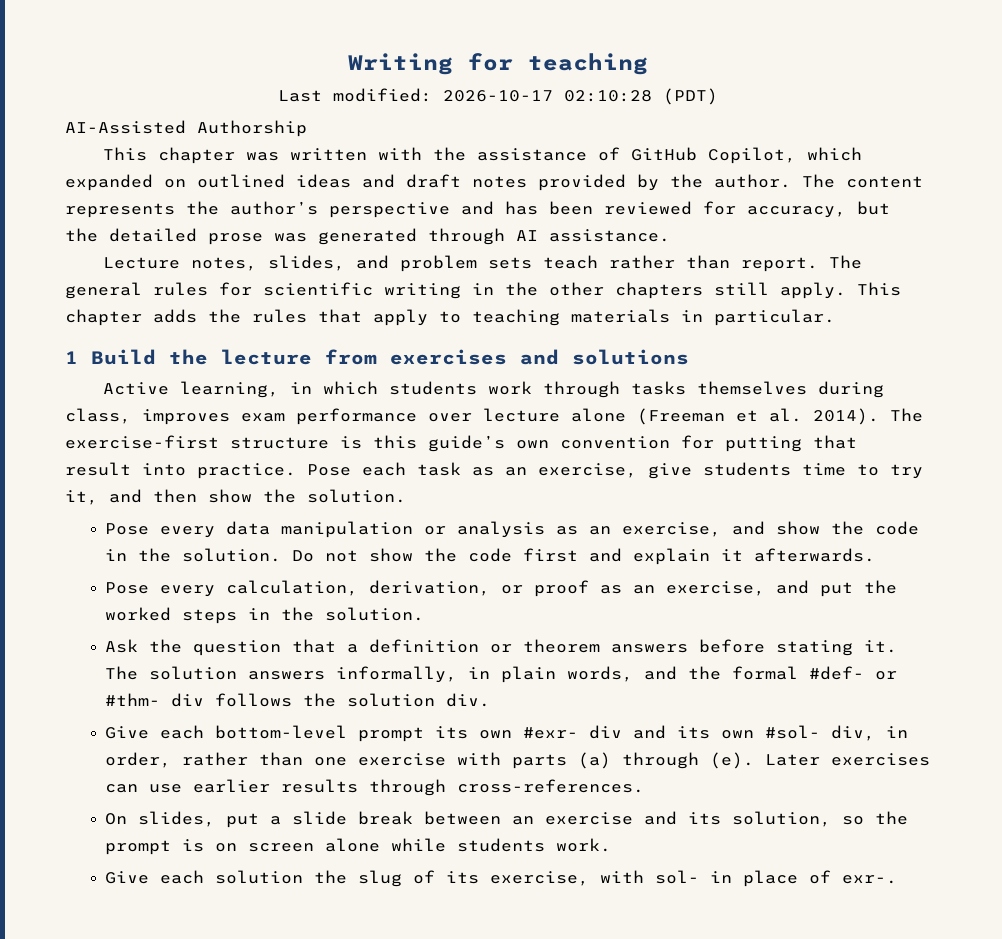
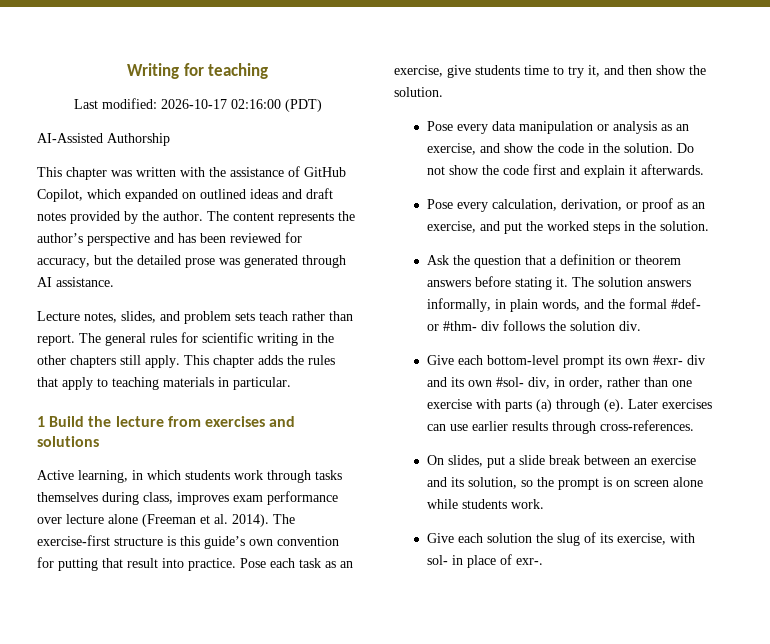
- Last modified: 2026-10-17 02:10:28 (PDT)
+ Last modified: 2026-10-17 02:16:00 (PDT)

